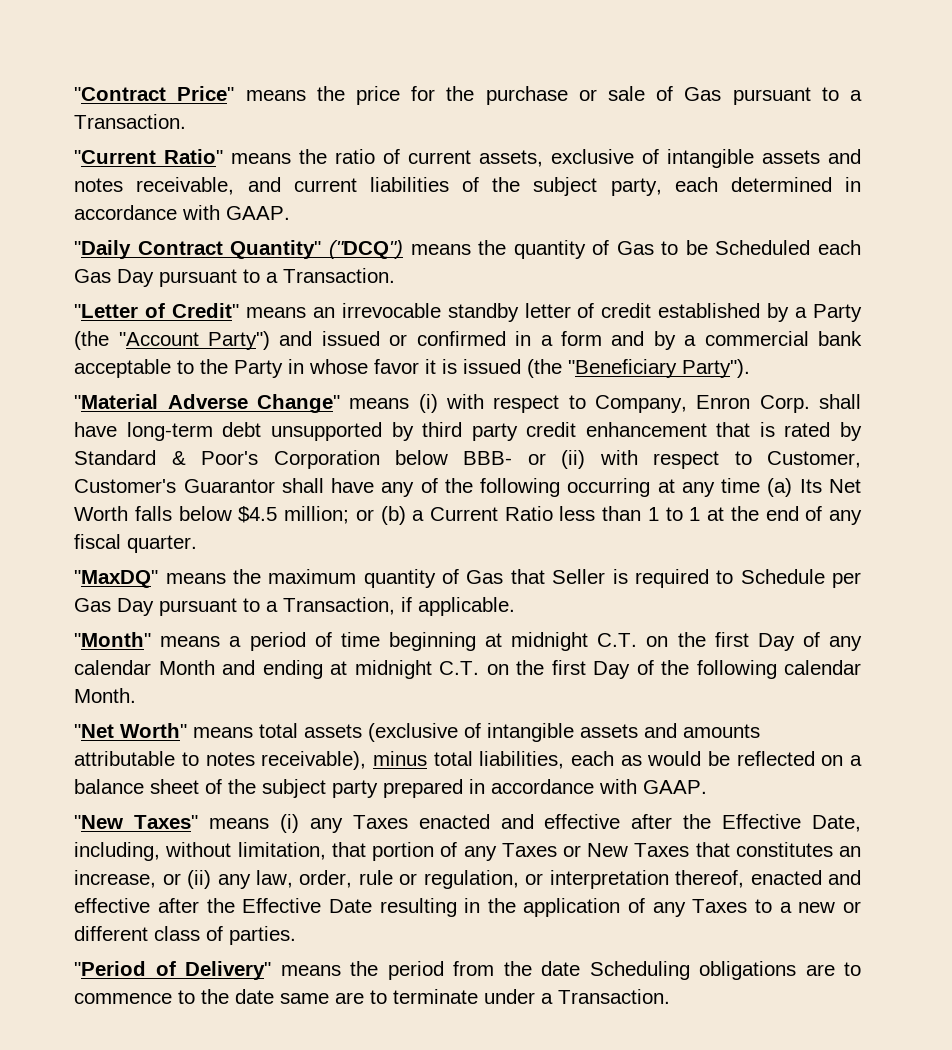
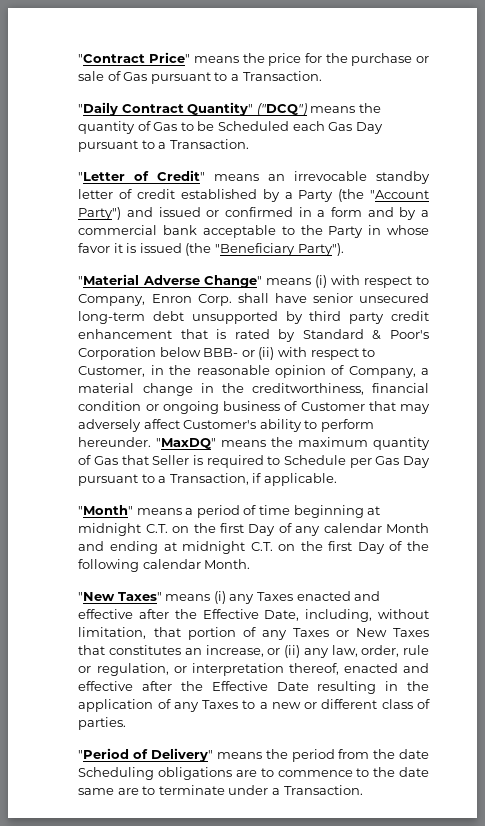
- "Current Ratio" means the ratio of current assets, exclusive of intangible assets and notes receivable, and current liabilities of the subject party, each determined in accordance with GAAP.
- "Material Adverse Change" means (i) with respect to Company, Enron Corp. shall have long-term debt unsupported by third party credit enhancement that is rated by Standard & Poor's Corporation below BBB- or (ii) with respect to Customer, Customer's Guarantor shall have any of the following occurring at any time (a) Its Net Worth falls below $4.5 million; or (b) a Current Ratio less than 1 to 1 at the end of any fiscal quarter.
- "MaxDQ" means the maximum quantity of Gas that Seller is required to Schedule per Gas Day pursuant to a Transaction, if applicable.
+ "Material Adverse Change" means (i) with respect to Company, Enron Corp. shall have senior unsecured long-term debt unsupported by third party credit enhancement that is rated by Standard & Poor's Corporation below BBB- or (ii) with respect to Customer, in the reasonable opinion of Company, a material change in the creditworthiness, financial condition or ongoing business of Customer that may adversely affect Customer's ability to perform hereunder. "MaxDQ" means the maximum quantity of Gas that Seller is required to Schedule per Gas Day pursuant to a Transaction, if applicable.
- "Net Worth" means total assets (exclusive of intangible assets and amounts attributable to notes receivable), minus total liabilities, each as would be reflected on a balance sheet of the subject party prepared in accordance with GAAP.

